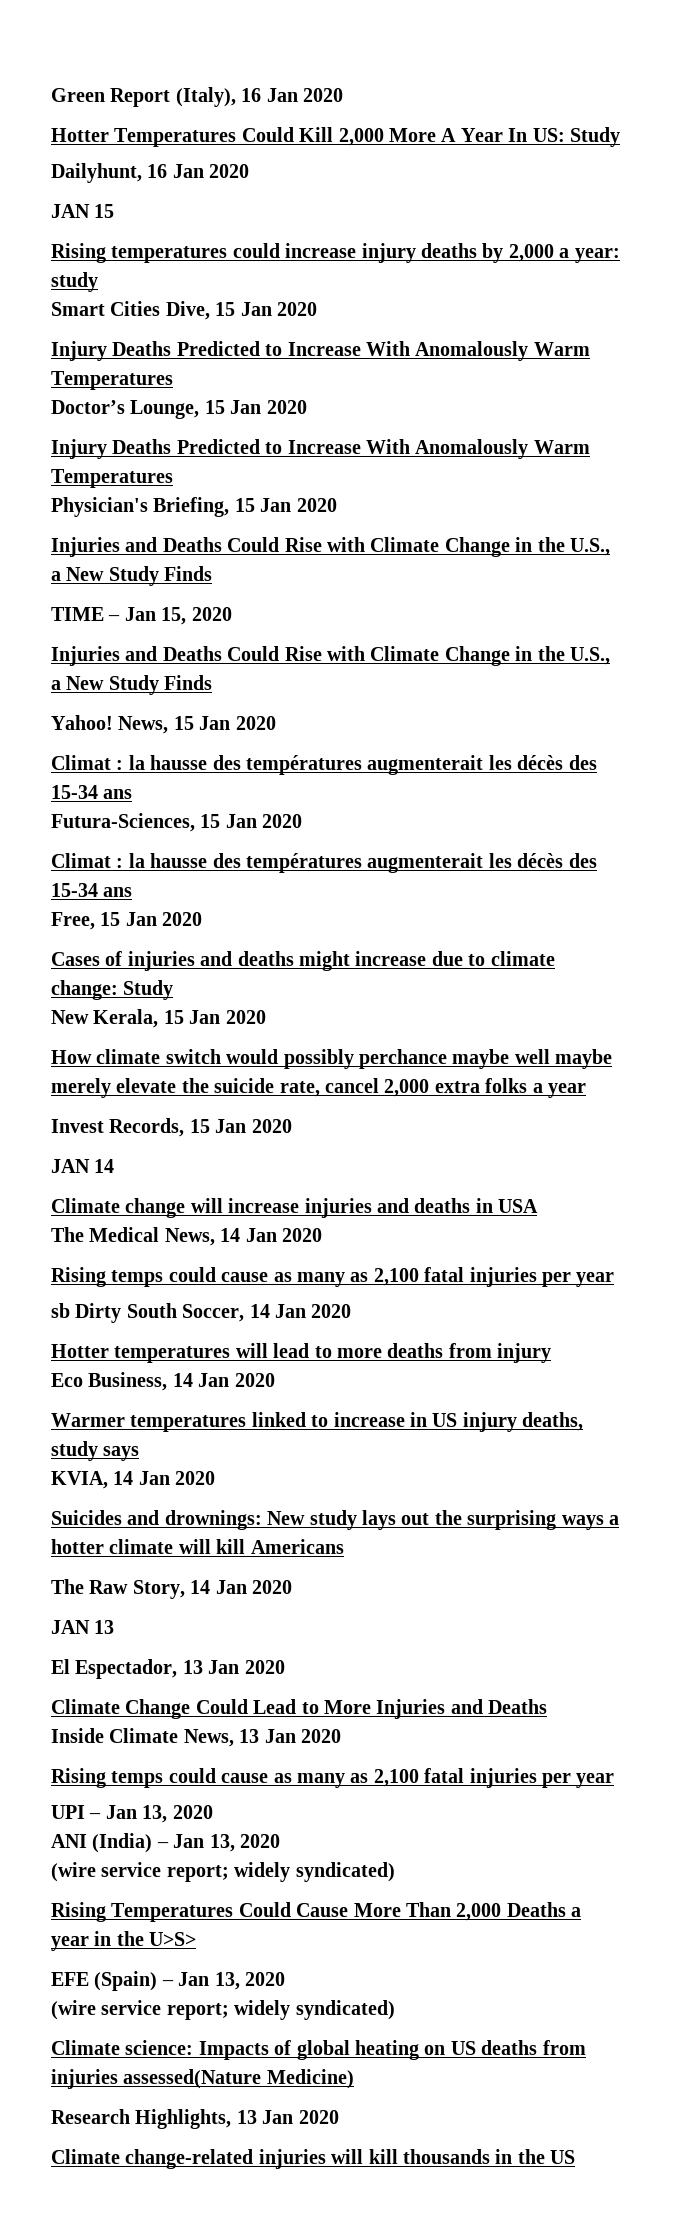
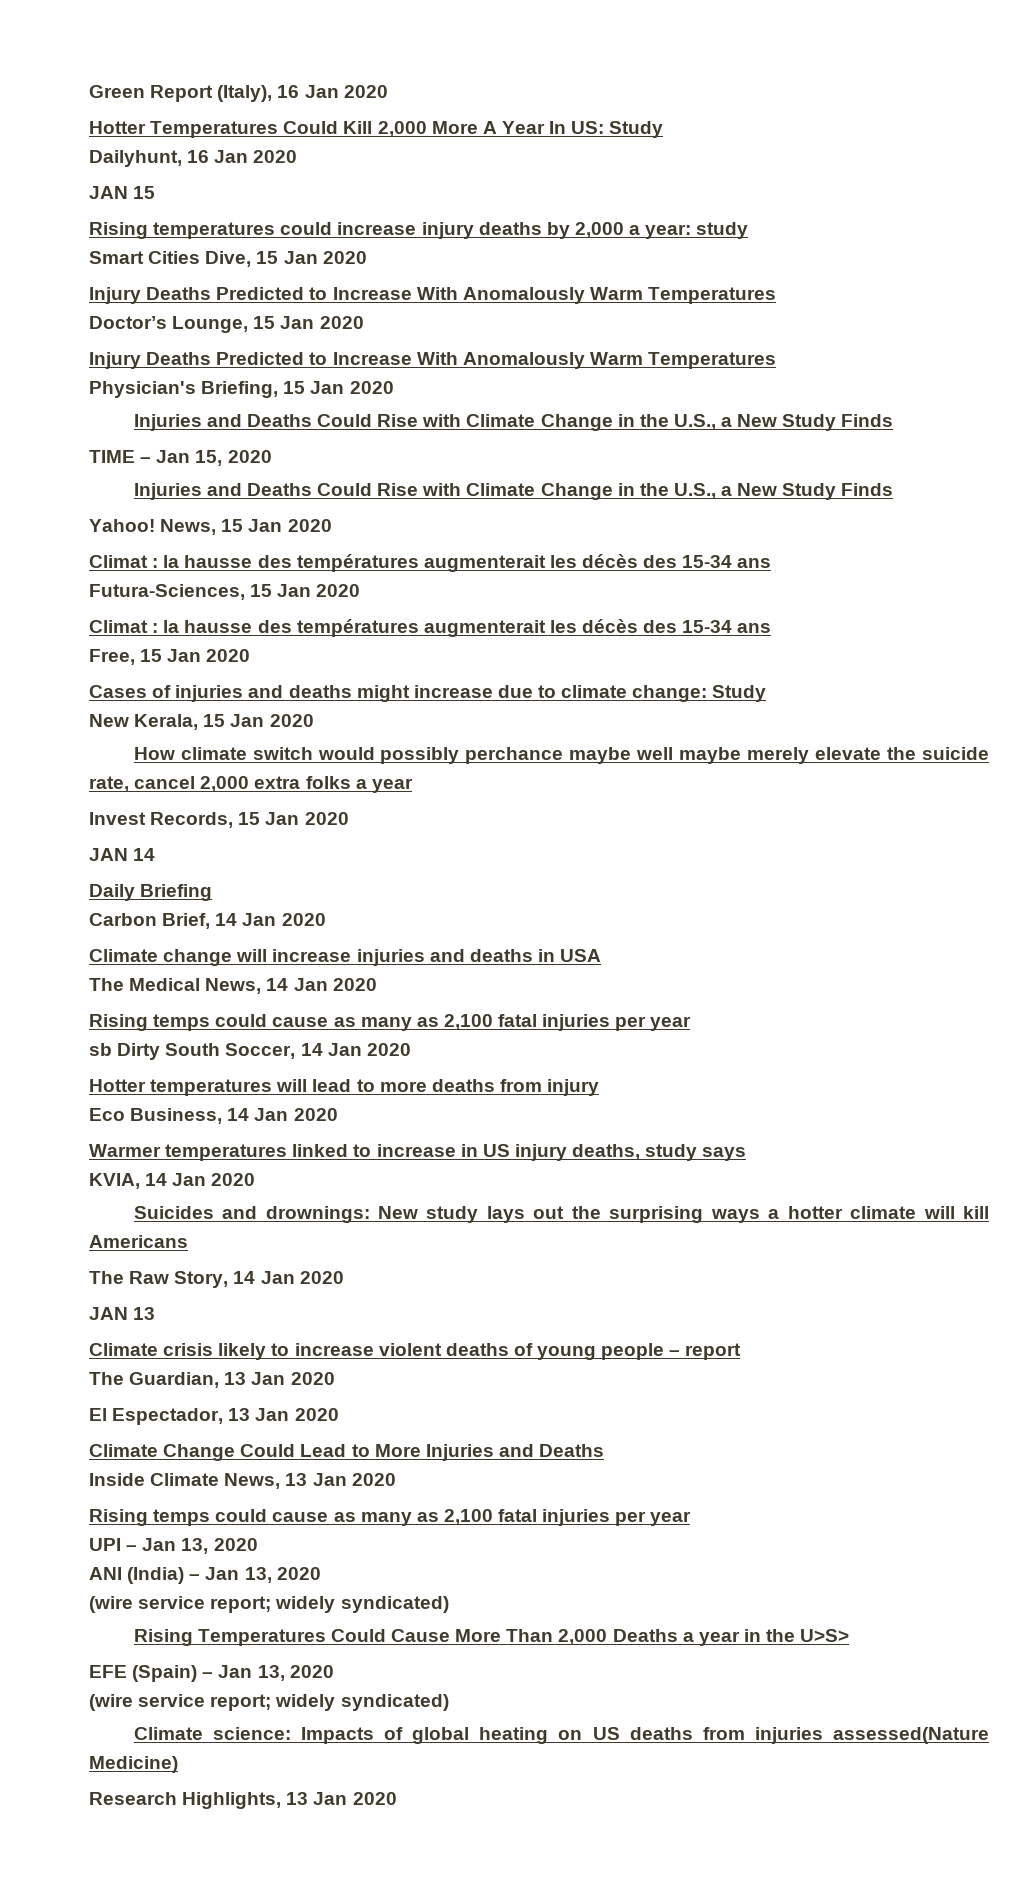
+ Daily Briefing
+ Carbon Brief, 14 Jan 2020
+ Climate crisis likely to increase violent deaths of young people – report
+ The Guardian, 13 Jan 2020
- Climate change-related injuries will kill thousands in the US

